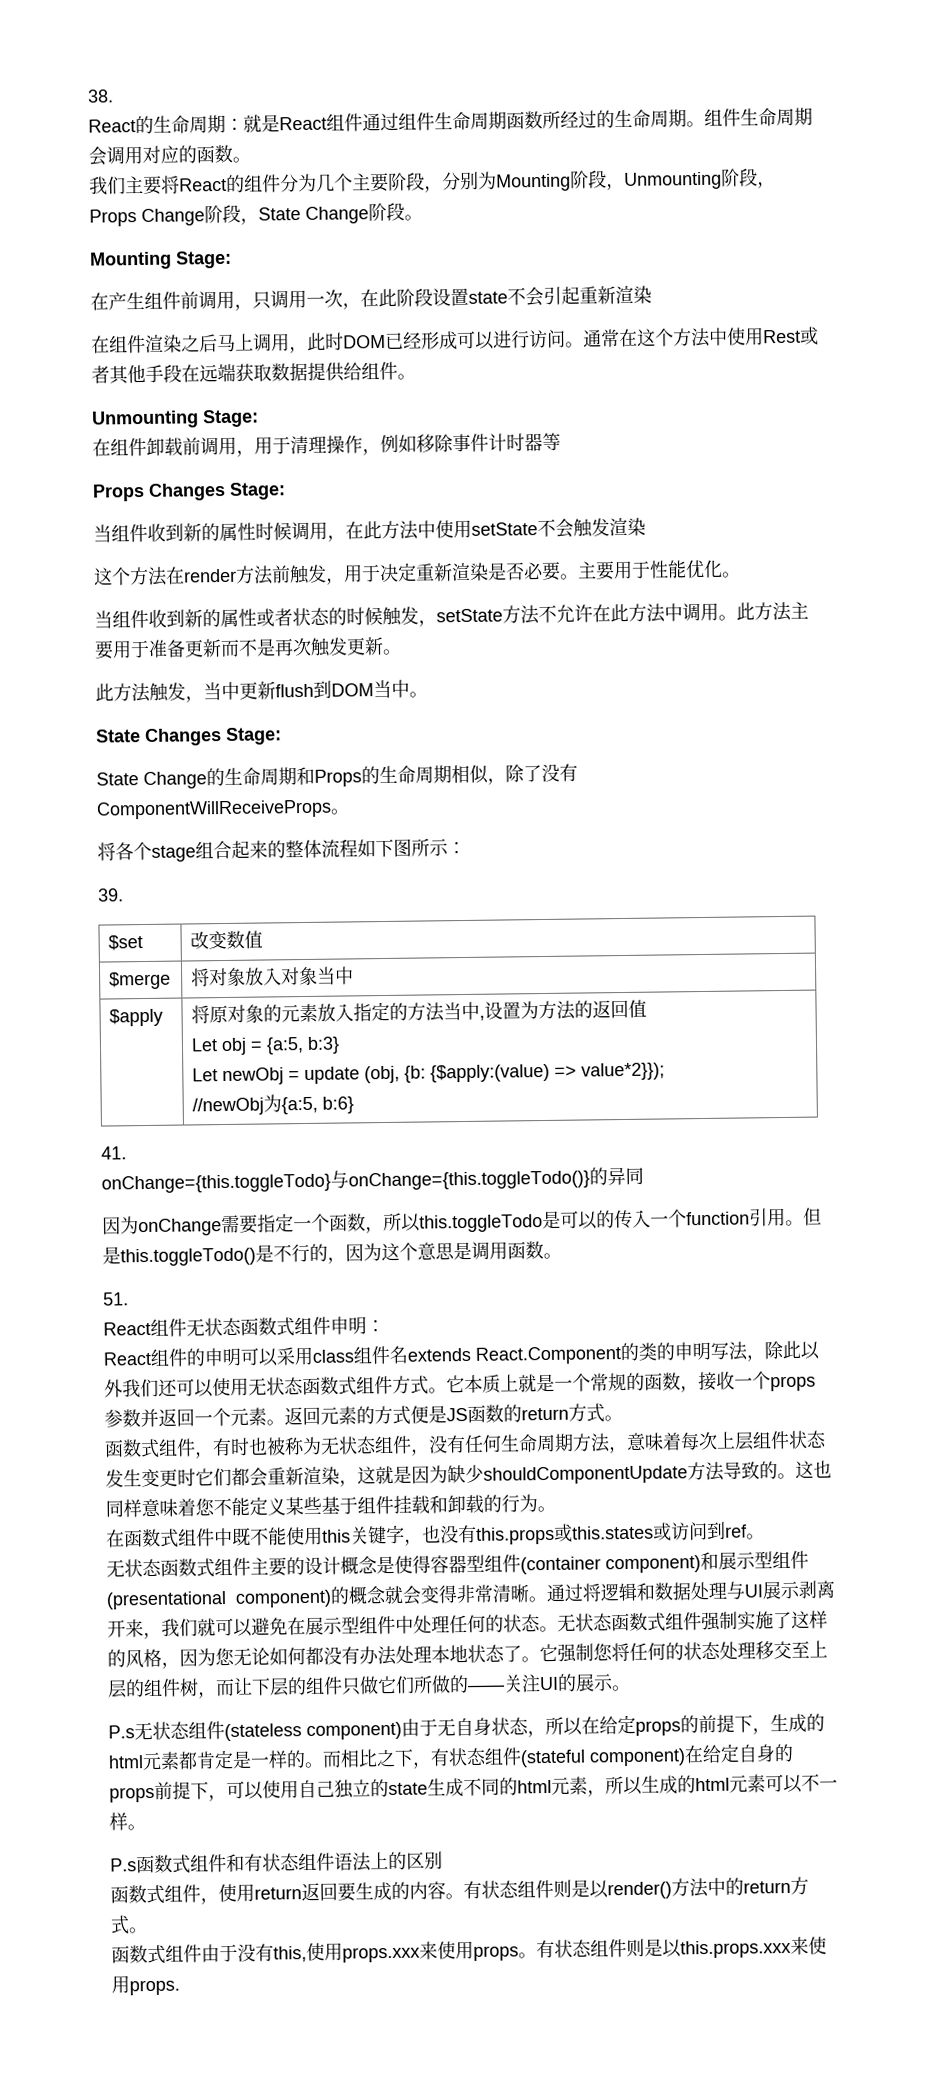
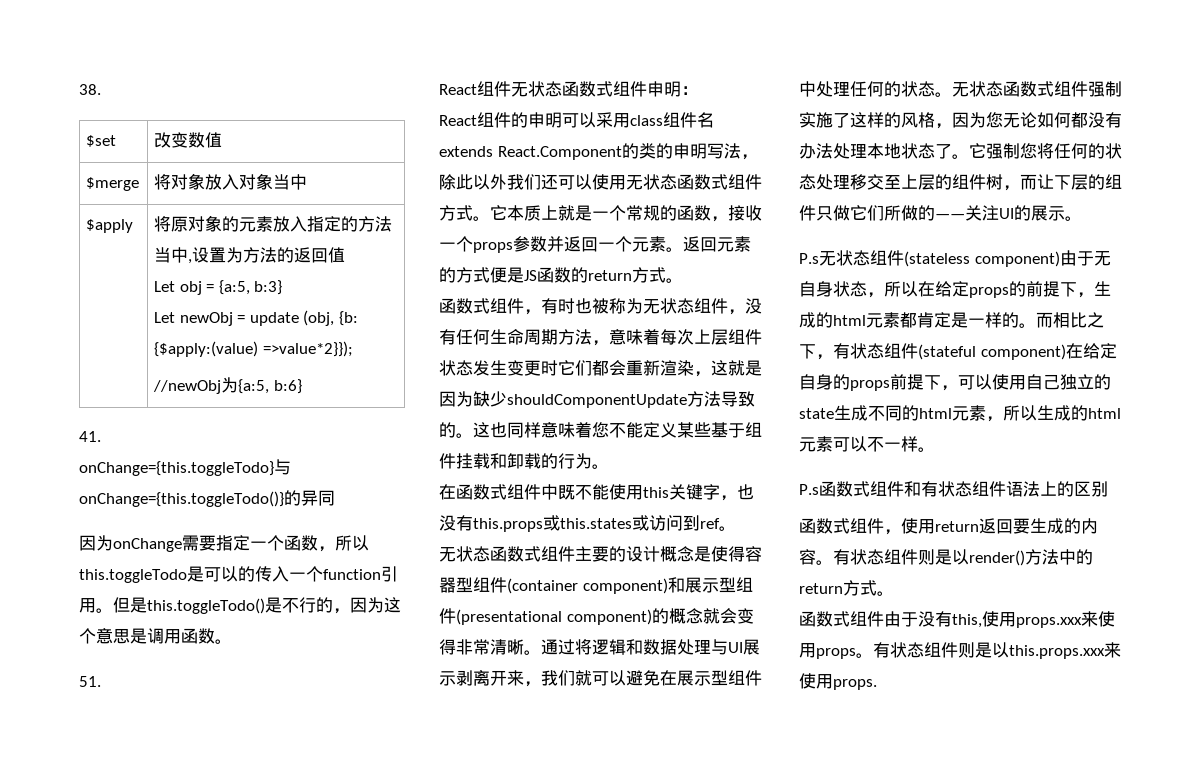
- React的生命周期：就是React组件通过组件生命周期函数所经过的生命周期。组件生命周期会调用对应的函数。
- 我们主要将React的组件分为几个主要阶段，分别为Mounting阶段，Unmounting阶段，Props Change阶段，State Change阶段。
- Mounting Stage:
- 在产生组件前调用，只调用一次，在此阶段设置state不会引起重新渲染
- 在组件渲染之后马上调用，此时DOM已经形成可以进行访问。通常在这个方法中使用Rest或者其他手段在远端获取数据提供给组件。
- Unmounting Stage:
- 在组件卸载前调用，用于清理操作，例如移除事件计时器等
- Props Changes Stage:
- 当组件收到新的属性时候调用，在此方法中使用setState不会触发渲染
- 这个方法在render方法前触发，用于决定重新渲染是否必要。主要用于性能优化。
- 当组件收到新的属性或者状态的时候触发，setState方法不允许在此方法中调用。此方法主要用于准备更新而不是再次触发更新。
- 此方法触发，当中更新flush到DOM当中。
- State Changes Stage:
- State Change的生命周期和Props的生命周期相似，除了没有ComponentWillReceiveProps。
- 将各个stage组合起来的整体流程如下图所示：
- 39.
  $apply | 将原对象的元素放入指定的方法当中,设置为方法的返回值
  Let obj = {a:5, b:3}
- Let newObj = update (obj, {b: {$apply:(value) => value*2}});
+ Let newObj = update (obj, {b: {$apply:(value) =>value*2}});

